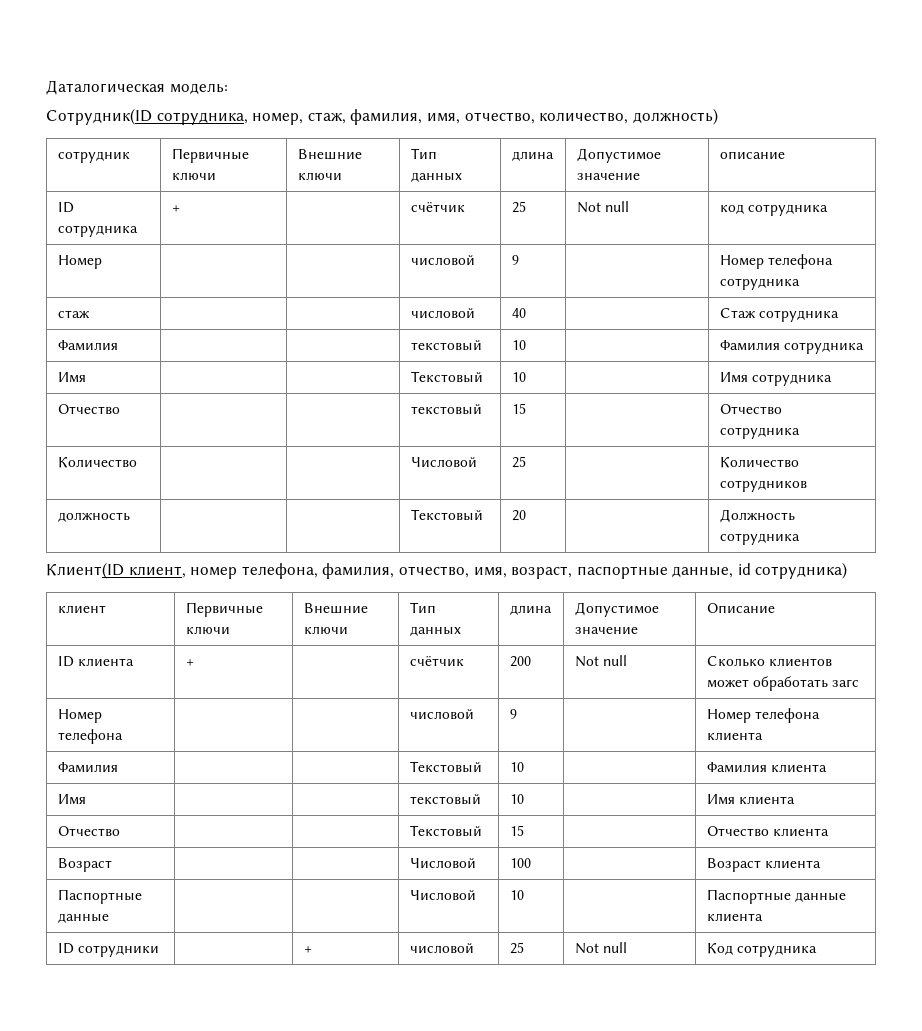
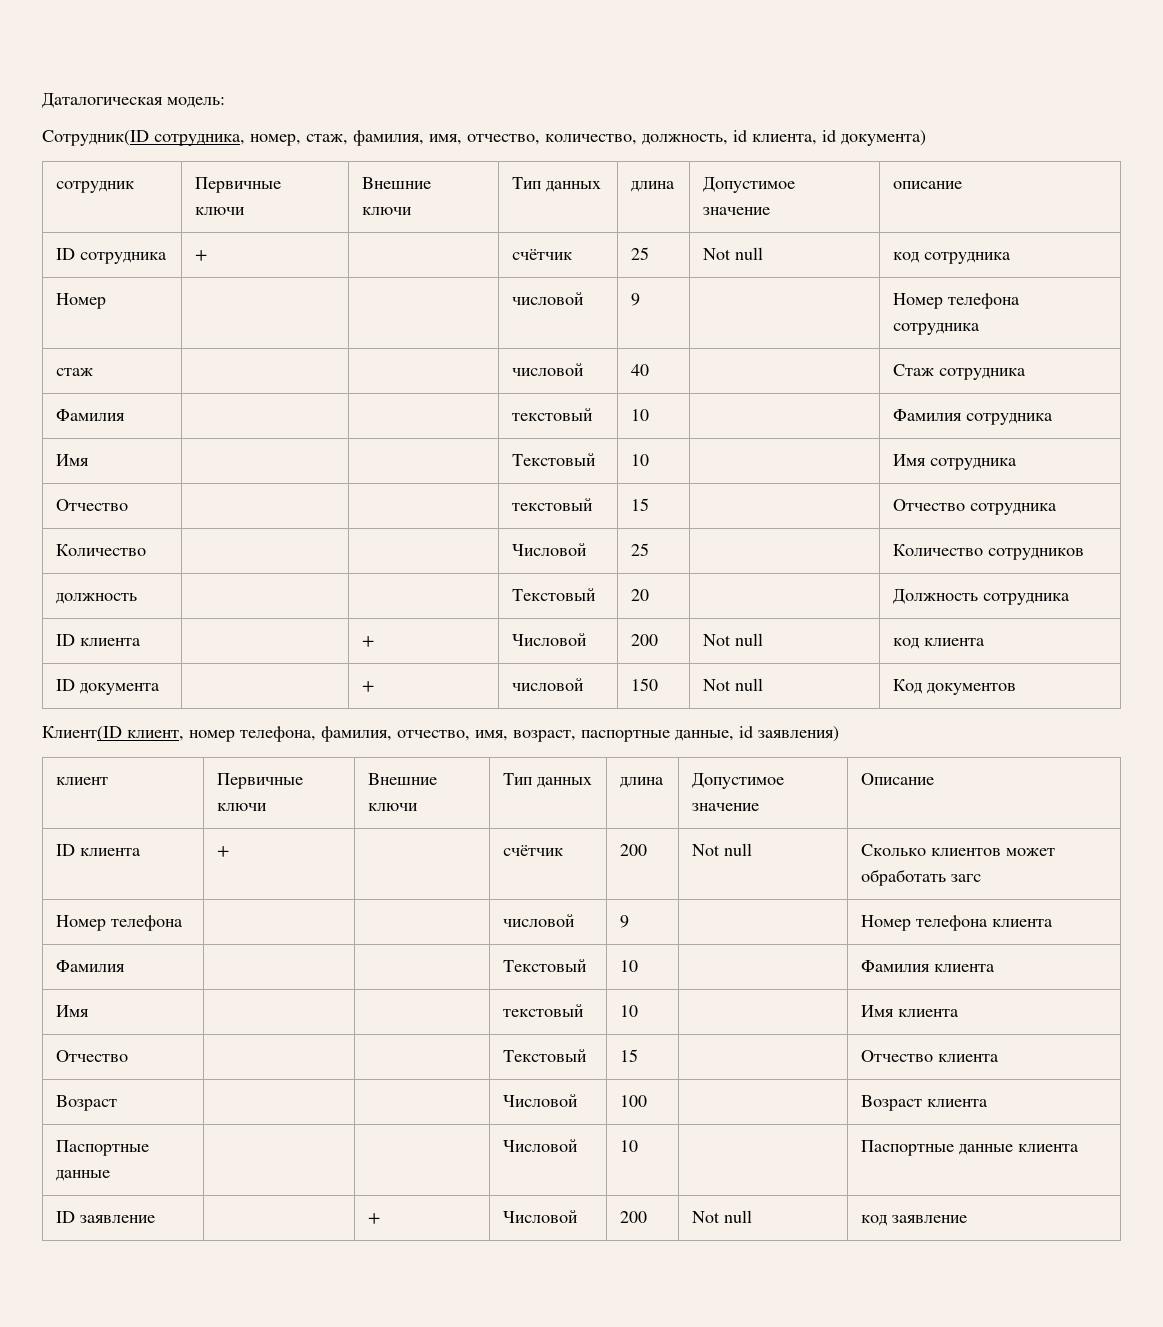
- Сотрудник(ID сотрудника, номер, стаж, фамилия, имя, отчество, количество, должность)
+ Сотрудник(ID сотрудника, номер, стаж, фамилия, имя, отчество, количество, должность, id клиента, id документа)
+ ID клиента | | + | Числовой | 200 | Not null | код клиента
+ ID документа | | + | числовой | 150 | Not null | Код документов
- Клиент(ID клиент, номер телефона, фамилия, отчество, имя, возраст, паспортные данные, id сотрудника)
+ Клиент(ID клиент, номер телефона, фамилия, отчество, имя, возраст, паспортные данные, id заявления)
- ID сотрудники | | + | числовой | 25 | Not null | Код сотрудника
+ ID заявление | | + | Числовой | 200 | Not null | код заявление

